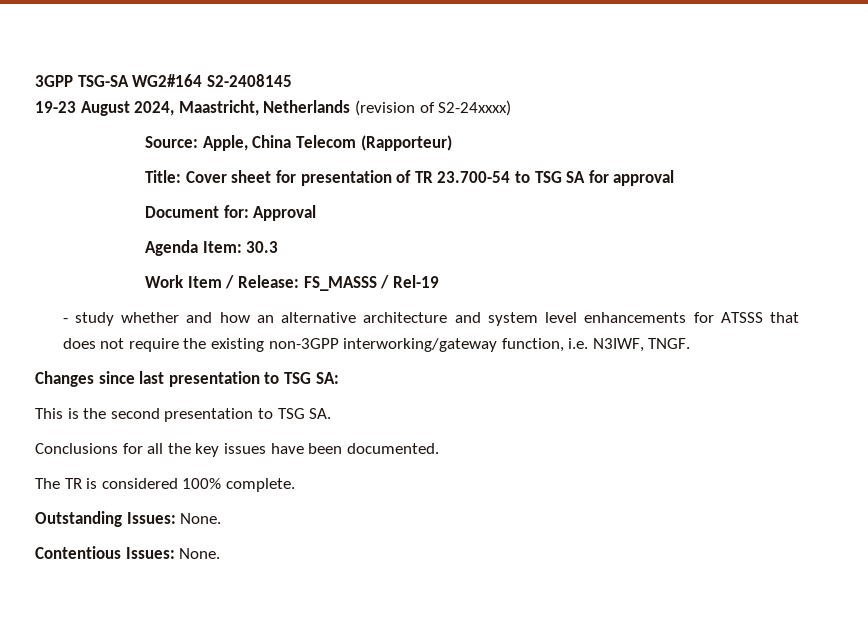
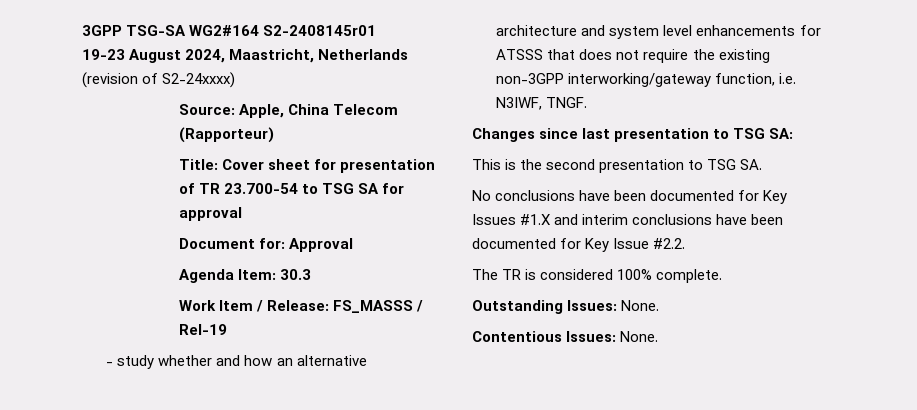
- 3GPP TSG-SA WG2#164 S2-2408145
+ 3GPP TSG-SA WG2#164 S2-2408145r01
- Conclusions for all the key issues have been documented.
+ No conclusions have been documented for Key Issues #1.X and interim conclusions have been documented for Key Issue #2.2.

